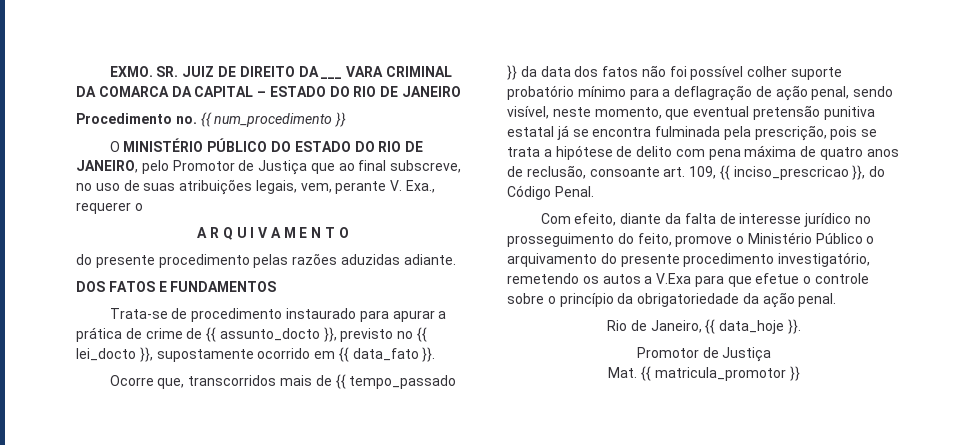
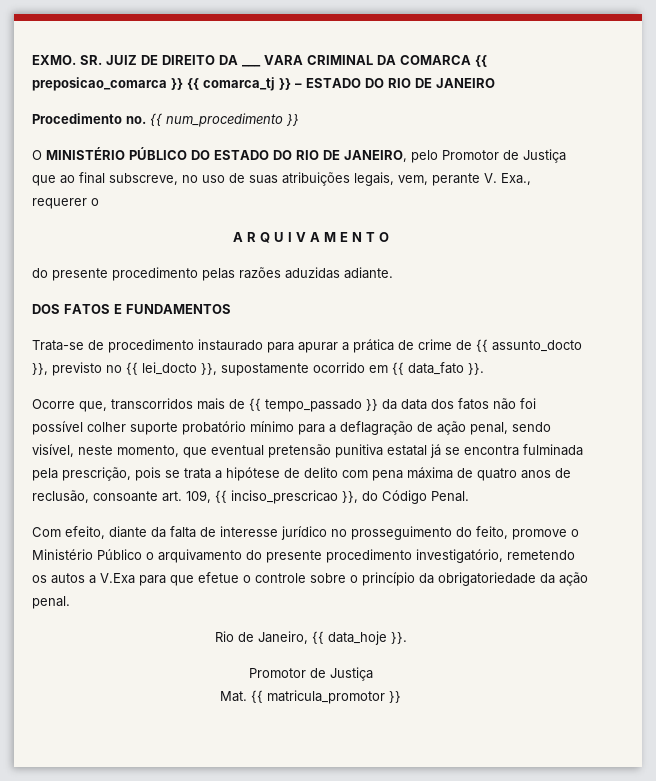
- SR. JUIZ DE DIREITO DA ___ VARA CRIMINAL DA COMARCA DA CAPITAL – ESTADO DO RIO DE JANEIRO
+ SR. JUIZ DE DIREITO DA ___ VARA CRIMINAL DA COMARCA {{ preposicao_comarca }} {{ comarca_tj }} – ESTADO DO RIO DE JANEIRO

